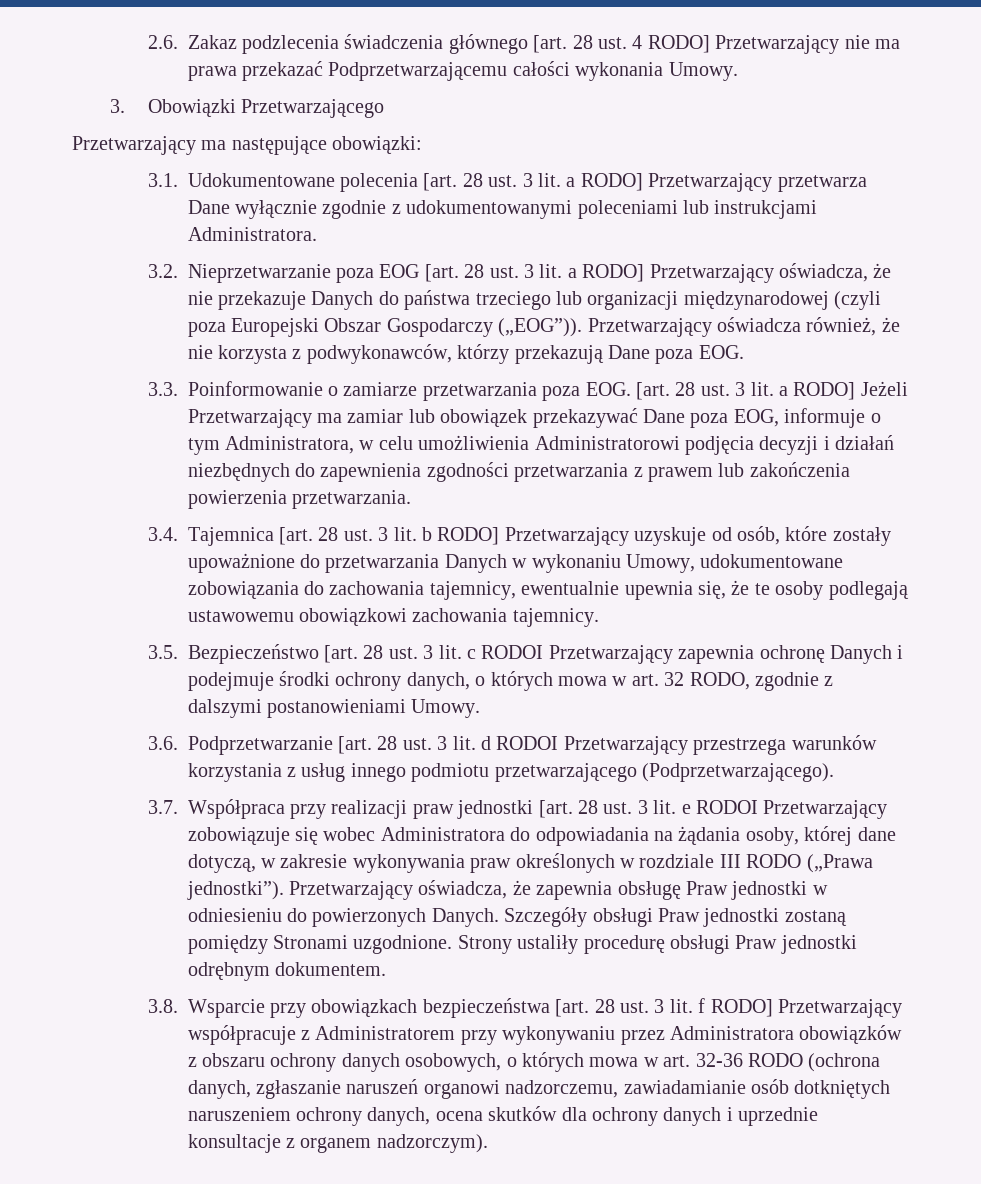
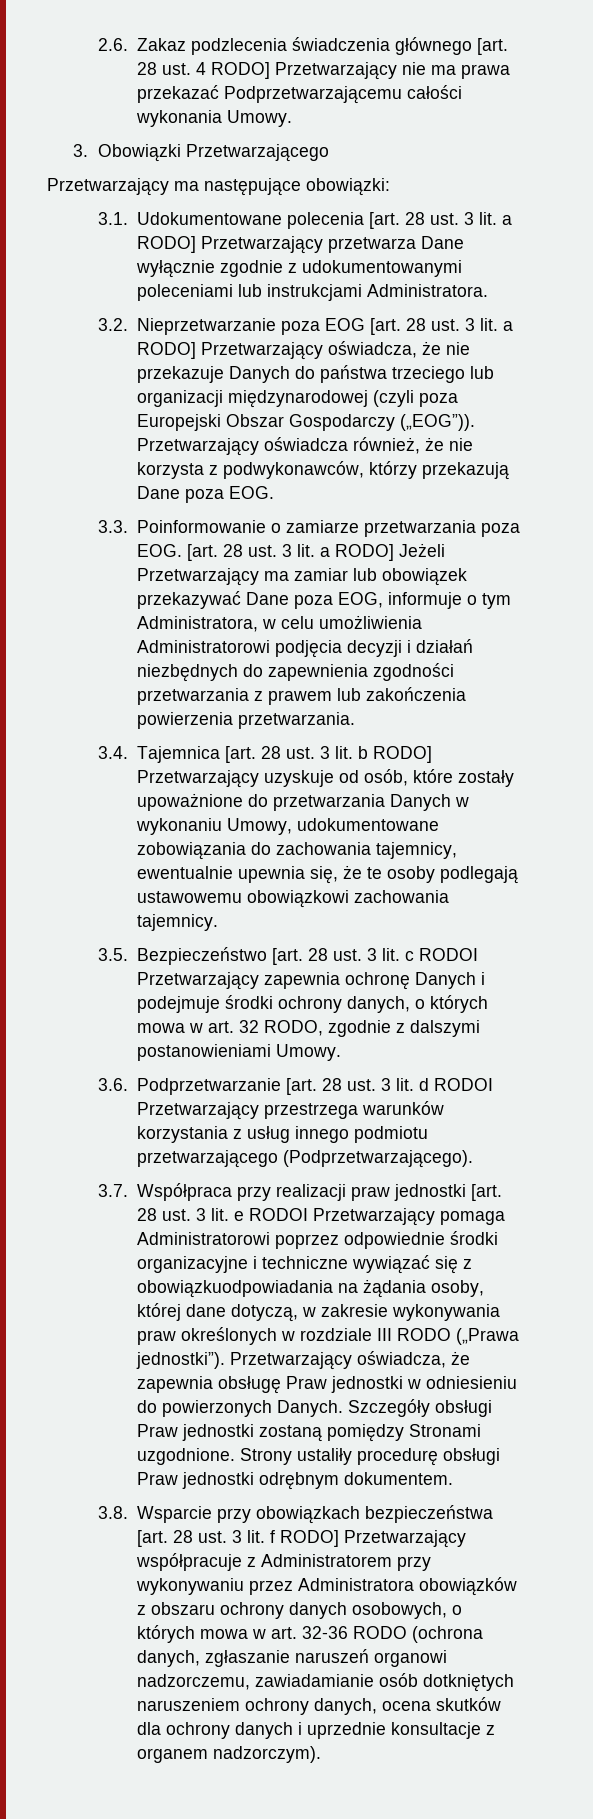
- 3.7. Współpraca przy realizacji praw jednostki [art. 28 ust. 3 lit. e RODOI Przetwarzający zobowiązuje się wobec Administratora do odpowiadania na żądania osoby, której dane dotyczą, w zakresie wykonywania praw określonych w rozdziale III RODO („Prawa jednostki”).
+ 3.7. Współpraca przy realizacji praw jednostki [art. 28 ust. 3 lit. e RODOI Przetwarzający pomaga Administratorowi poprzez odpowiednie środki organizacyjne i techniczne wywiązać się z obowiązkuodpowiadania na żądania osoby, której dane dotyczą, w zakresie wykonywania praw określonych w rozdziale III RODO („Prawa jednostki”).

